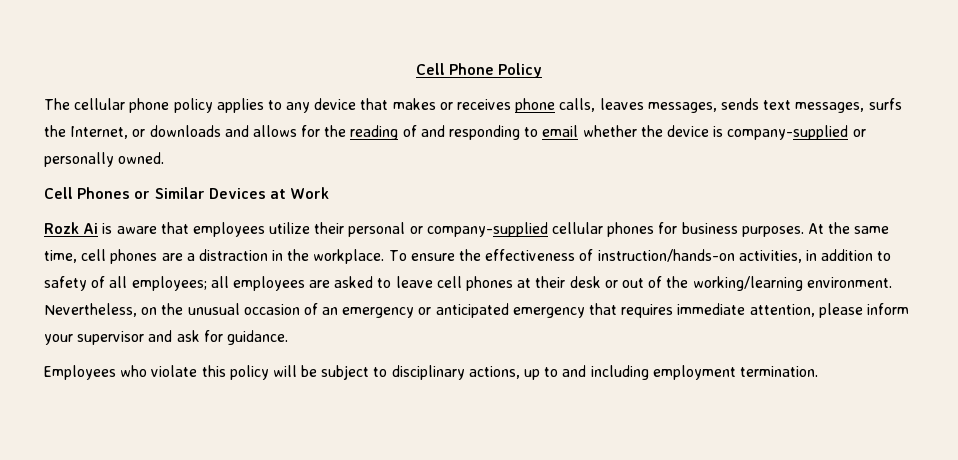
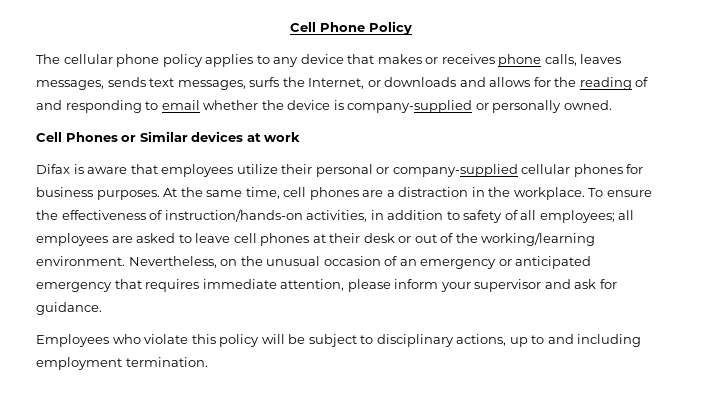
- Cell Phones or Similar Devices at Work
- Rozk Ai is aware that employees utilize their personal or company-supplied cellular phones for business purposes.
+ Cell Phones or Similar devices at work
+ Difax is aware that employees utilize their personal or company-supplied cellular phones for business purposes.

